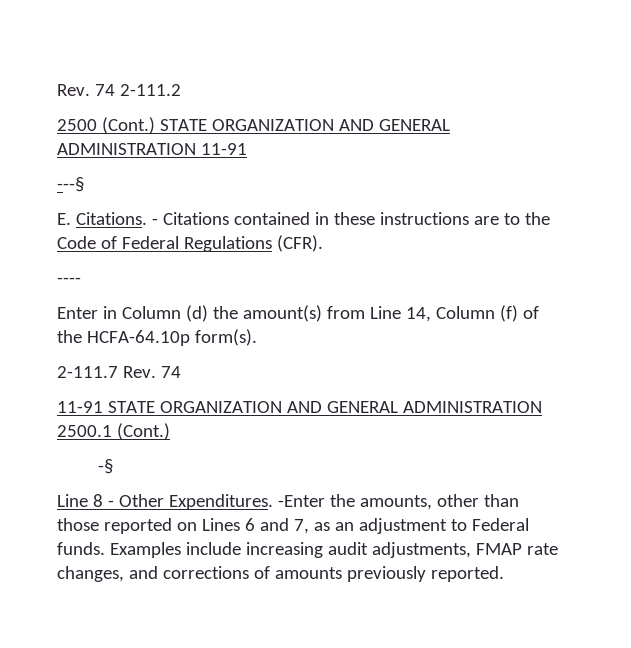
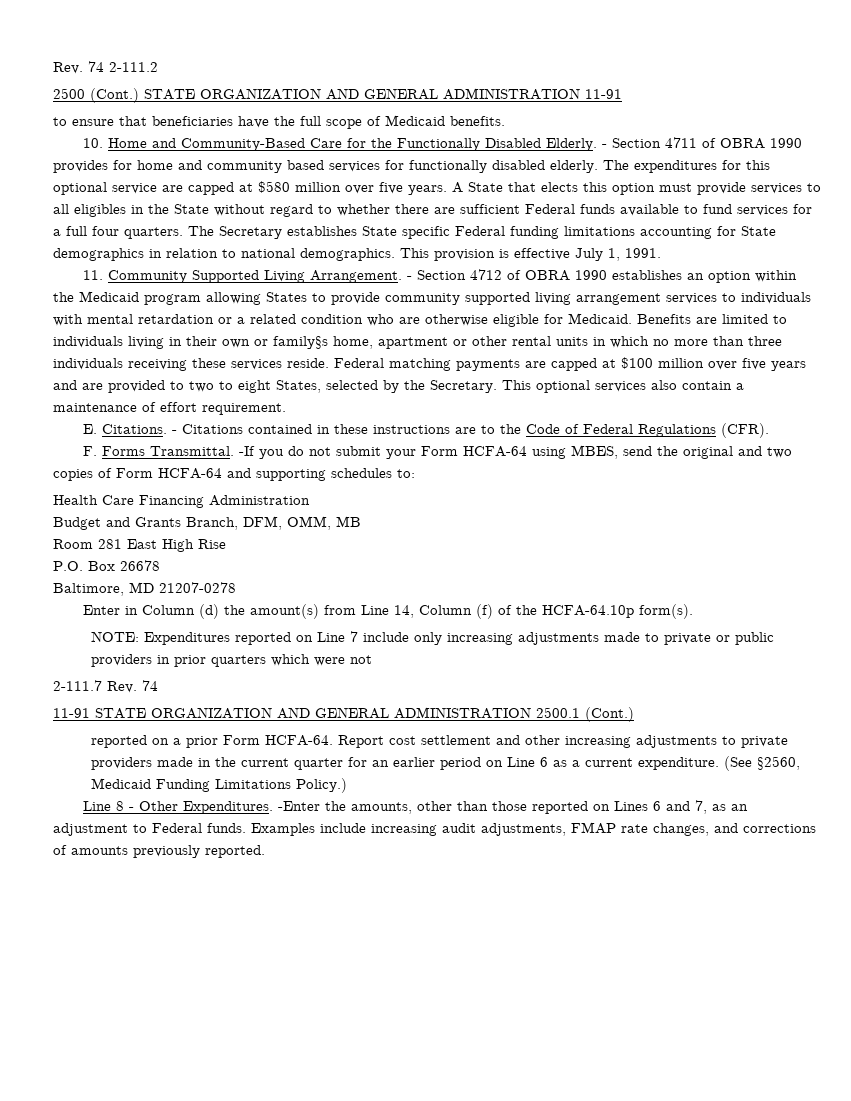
- ---§
+ to ensure that beneficiaries have the full scope of Medicaid benefits.
+ 10. Home and Community-Based Care for the Functionally Disabled Elderly. - Section 4711 of OBRA 1990 provides for home and community based services for functionally disabled elderly. The expenditures for this optional service are capped at $580 million over five years. A State that elects this option must provide services to all eligibles in the State without regard to whether there are sufficient Federal funds available to fund services for a full four quarters. The Secretary establishes State specific Federal funding limitations accounting for State demographics in relation to national demographics. This provision is effective July 1, 1991.
+ 11. Community Supported Living Arrangement. - Section 4712 of OBRA 1990 establishes an option within the Medicaid program allowing States to provide community supported living arrangement services to individuals with mental retardation or a related condition who are otherwise eligible for Medicaid. Benefits are limited to individuals living in their own or family§s home, apartment or other rental units in which no more than three individuals receiving these services reside. Federal matching payments are capped at $100 million over five years and are provided to two to eight States, selected by the Secretary. This optional services also contain a maintenance of effort requirement.
- ----
+ F. Forms Transmittal. -If you do not submit your Form HCFA-64 using MBES, send the original and two copies of Form HCFA-64 and supporting schedules to:
+ Health Care Financing Administration
+ Budget and Grants Branch, DFM, OMM, MB
+ Room 281 East High Rise
+ P.O. Box 26678
+ Baltimore, MD 21207-0278
+ NOTE: Expenditures reported on Line 7 include only increasing adjustments made to private or public providers in prior quarters which were not
- -§
+ reported on a prior Form HCFA-64. Report cost settlement and other increasing adjustments to private providers made in the current quarter for an earlier period on Line 6 as a current expenditure. (See §2560, Medicaid Funding Limitations Policy.)

